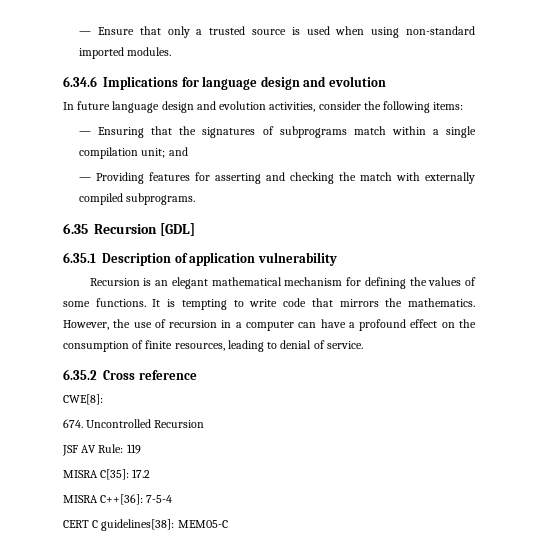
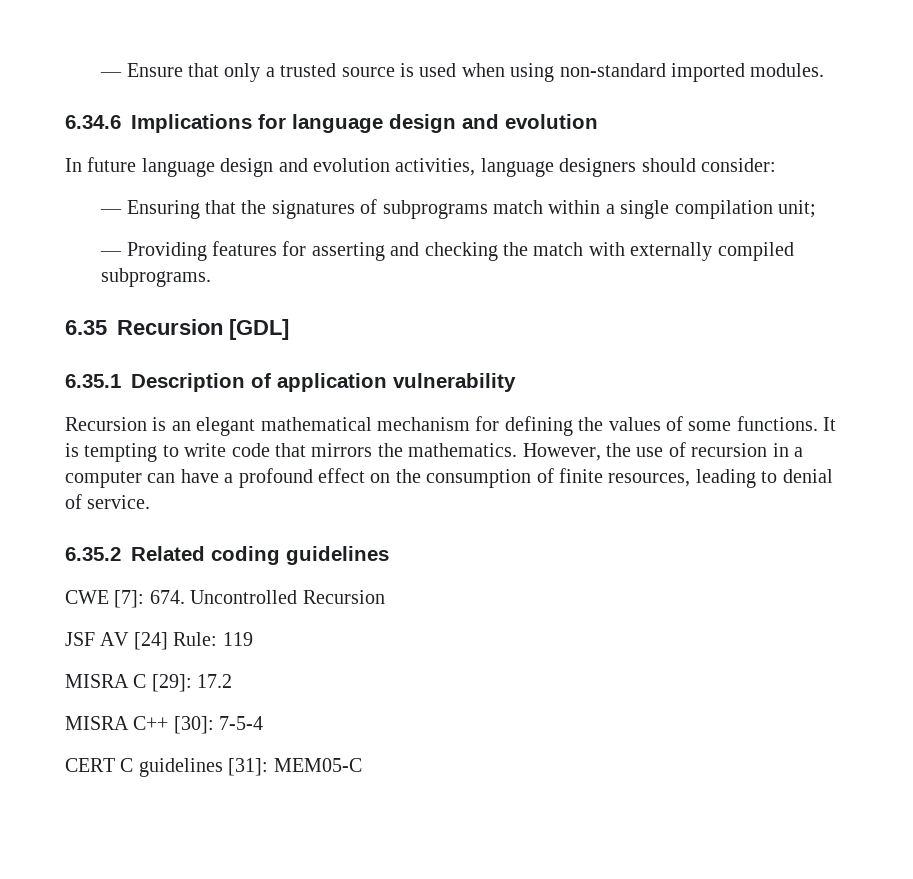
- In future language design and evolution activities, consider the following items:
+ In future language design and evolution activities, language designers should consider:
- — Ensuring that the signatures of subprograms match within a single compilation unit; and
+ — Ensuring that the signatures of subprograms match within a single compilation unit;
- 6.35.2 Cross reference
- CWE[8]:
- 674. Uncontrolled Recursion
+ 6.35.2 Related coding guidelines
+ CWE [7]: 674. Uncontrolled Recursion
- JSF AV Rule: 119
+ JSF AV [24] Rule: 119
- MISRA C[35]: 17.2
+ MISRA C [29]: 17.2
- MISRA C++[36]: 7-5-4
+ MISRA C++ [30]: 7-5-4
- CERT C guidelines[38]: MEM05-C
+ CERT C guidelines [31]: MEM05-C

